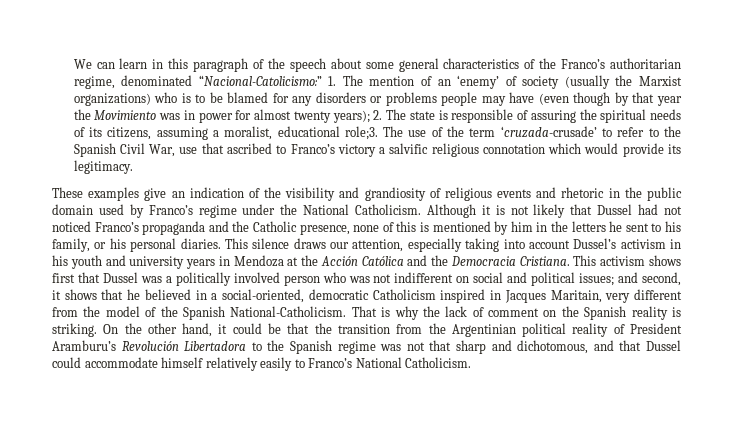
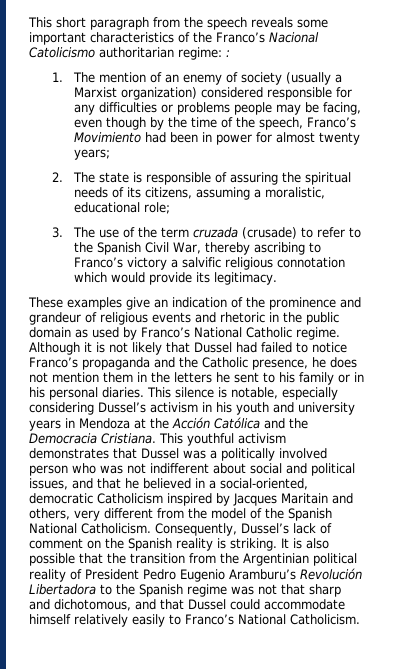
- We can learn in this paragraph of the speech about some general characteristics of the Franco’s authoritarian regime, denominated “Nacional-Catolicismo:” 1. The mention of an ‘enemy’ of society (usually the Marxist organizations) who is to be blamed for any disorders or problems people may have (even though by that year the Movimiento was in power for almost twenty years); 2. The state is responsible of assuring the spiritual needs of its citizens, assuming a moralist, educational role;3. The use of the term ‘cruzada-crusade’ to refer to the Spanish Civil War, use that ascribed to Franco’s victory a salvific religious connotation which would provide its legitimacy.
+ This short paragraph from the speech reveals some important characteristics of the Franco’s Nacional Catolicismo authoritarian regime: :
+ 1. The mention of an enemy of society (usually a Marxist organization) considered responsible for any difficulties or problems people may be facing, even though by the time of the speech, Franco’s Movimiento had been in power for almost twenty years;
+ 2. The state is responsible of assuring the spiritual needs of its citizens, assuming a moralistic, educational role;
+ 3. The use of the term cruzada (crusade) to refer to the Spanish Civil War, thereby ascribing to Franco’s victory a salvific religious connotation which would provide its legitimacy.
- These examples give an indication of the visibility and grandiosity of religious events and rhetoric in the public domain used by Franco’s regime under the National Catholicism.
+ These examples give an indication of the prominence and grandeur of religious events and rhetoric in the public domain as used by Franco’s National Catholic regime.
- Although it is not likely that Dussel had not noticed Franco’s propaganda and the Catholic presence, none of this is mentioned by him in the letters he sent to his family, or his personal diaries.
+ Although it is not likely that Dussel had failed to notice Franco’s propaganda and the Catholic presence, he does not mention them in the letters he sent to his family or in his personal diaries.
- This silence draws our attention, especially taking into account Dussel’s activism in his youth and university years in Mendoza at the Acción Católica and the Democracia Cristiana.
+ This silence is notable, especially considering Dussel’s activism in his youth and university years in Mendoza at the Acción Católica and the Democracia Cristiana.
- This activism shows first that Dussel was a politically involved person who was not indifferent on social and political issues; and second, it shows that he believed in a social-oriented, democratic Catholicism inspired in Jacques Maritain, very different from the model of the Spanish National-Catholicism. That is why the lack of comment on the Spanish reality is striking.
+ This youthful activism demonstrates that Dussel was a politically involved person who was not indifferent about social and political issues, and that he believed in a social-oriented, democratic Catholicism inspired by Jacques Maritain and others, very different from the model of the Spanish National Catholicism. Consequently, Dussel’s lack of comment on the Spanish reality is striking.
- On the other hand, it could be that the transition from the Argentinian political reality of President Aramburu’s Revolución Libertadora to the Spanish regime was not that sharp and dichotomous, and that Dussel could accommodate himself relatively easily to Franco’s National Catholicism.
+ It is also possible that the transition from the Argentinian political reality of President Pedro Eugenio Aramburu’s Revolución Libertadora to the Spanish regime was not that sharp and dichotomous, and that Dussel could accommodate himself relatively easily to Franco’s National Catholicism.

